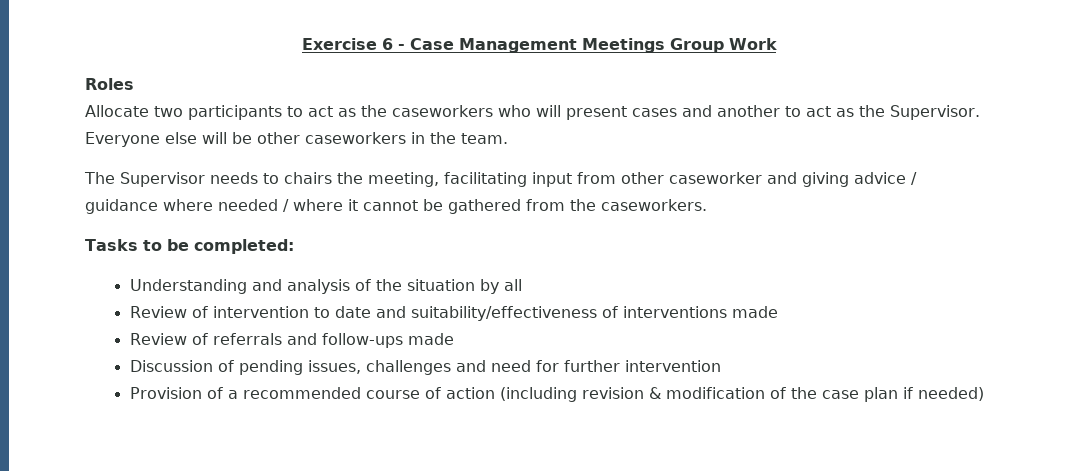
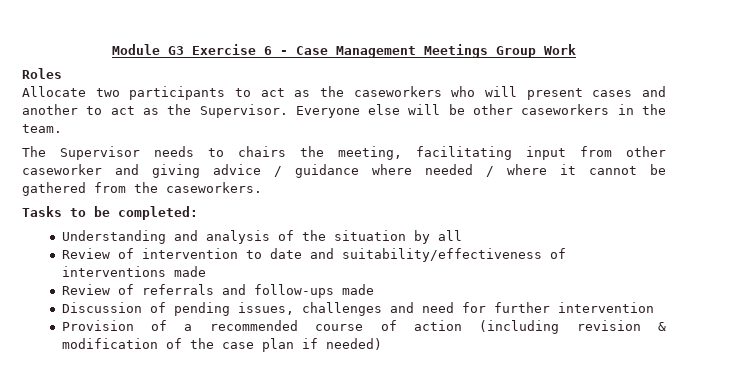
- Exercise 6 - Case Management Meetings Group Work
+ Module G3 Exercise 6 - Case Management Meetings Group Work

